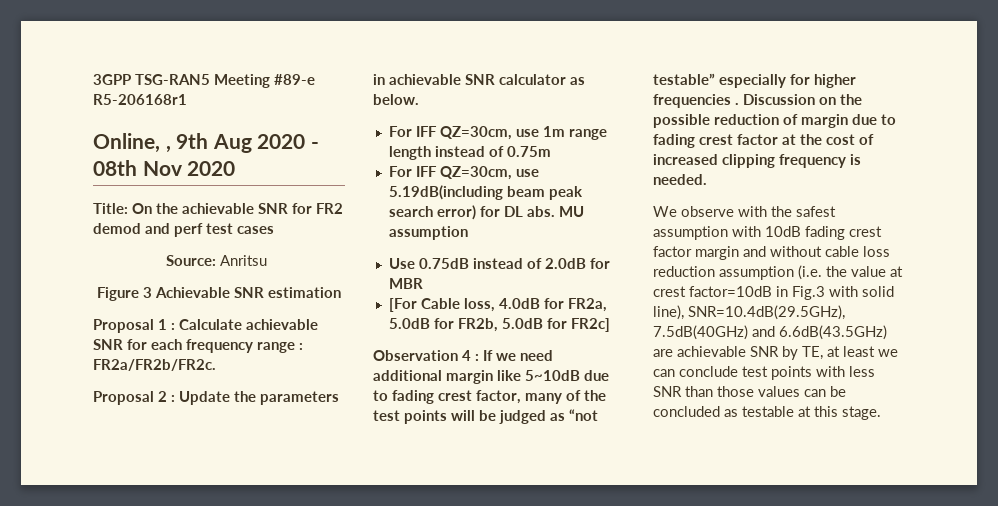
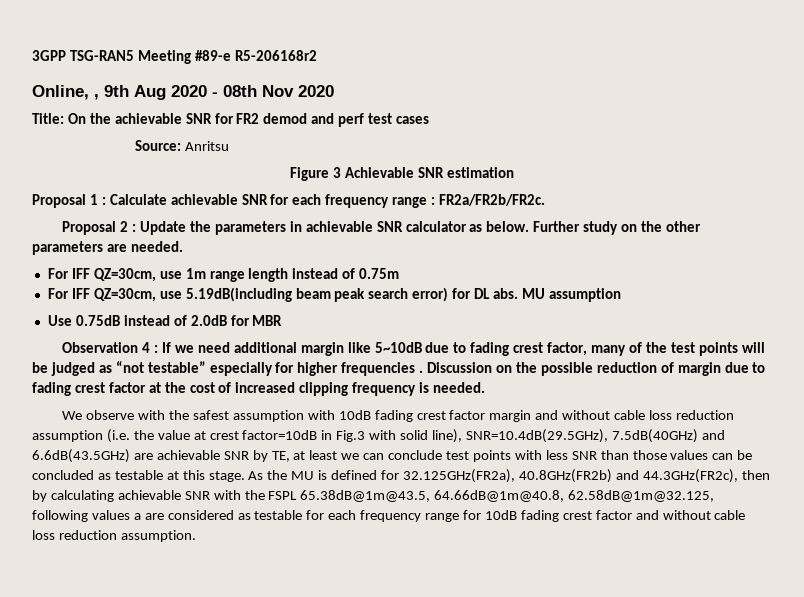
- 3GPP TSG-RAN5 Meeting #89-e R5-206168r1
+ 3GPP TSG-RAN5 Meeting #89-e R5-206168r2
+ Further study on the other parameters are needed.
- [For Cable loss, 4.0dB for FR2a, 5.0dB for FR2b, 5.0dB for FR2c]
+ As the MU is defined for 32.125GHz(FR2a), 40.8GHz(FR2b) and 44.3GHz(FR2c), then by calculating achievable SNR with the FSPL 65.38dB@1m@43.5, 64.66dB@1m@40.8, 62.58dB@1m@32.125, following values a are considered as testable for each frequency range for 10dB fading crest factor and without cable loss reduction assumption.

